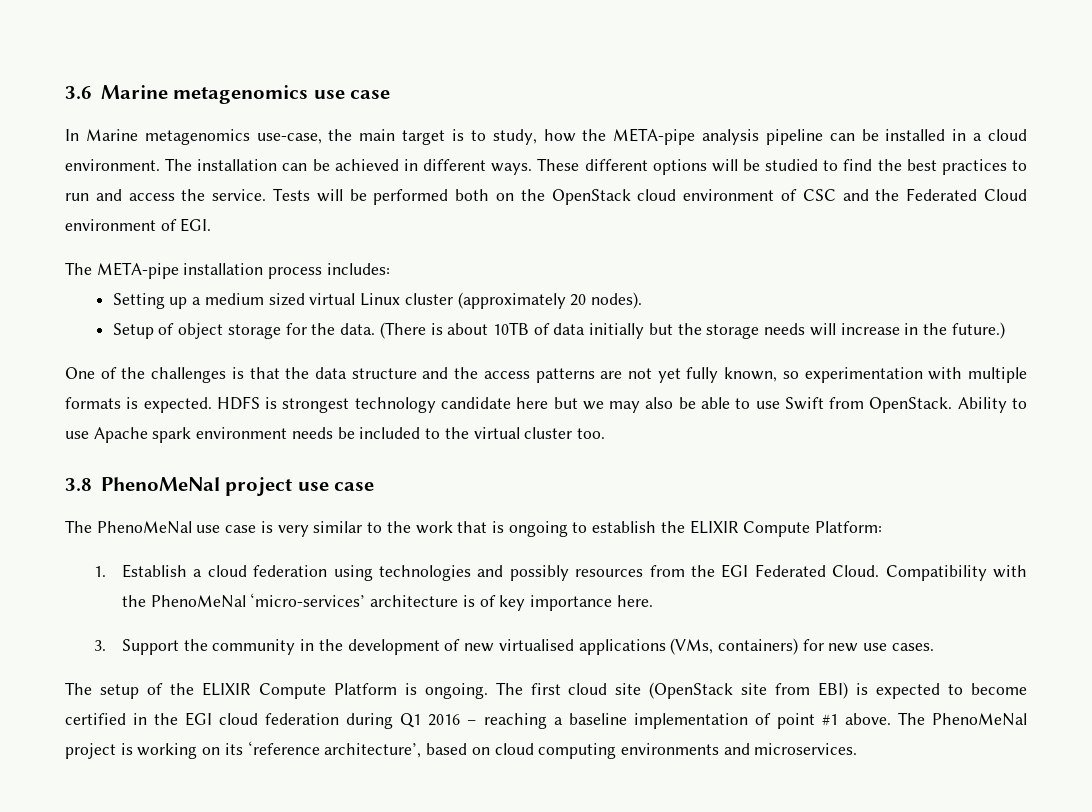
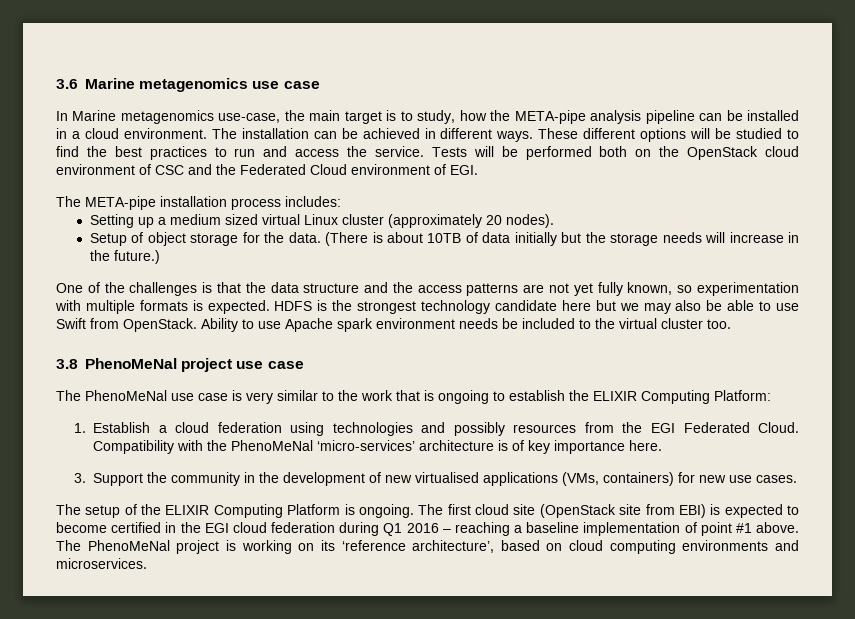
- HDFS is strongest technology candidate here but we may also be able to use Swift from OpenStack.
+ HDFS is the strongest technology candidate here but we may also be able to use Swift from OpenStack.
- The PhenoMeNal use case is very similar to the work that is ongoing to establish the ELIXIR Compute Platform:
+ The PhenoMeNal use case is very similar to the work that is ongoing to establish the ELIXIR Computing Platform:
- The setup of the ELIXIR Compute Platform is ongoing.
+ The setup of the ELIXIR Computing Platform is ongoing.

